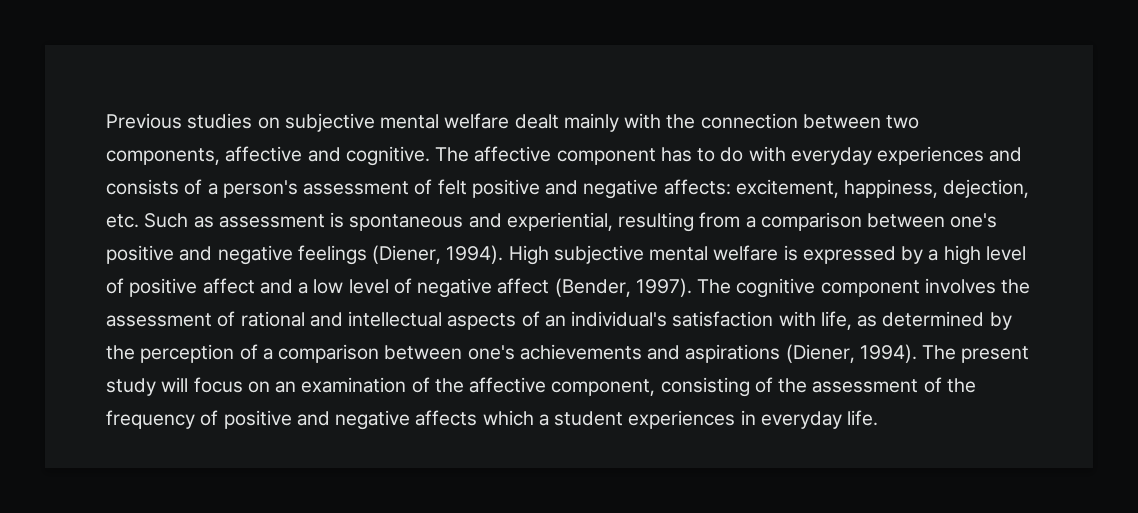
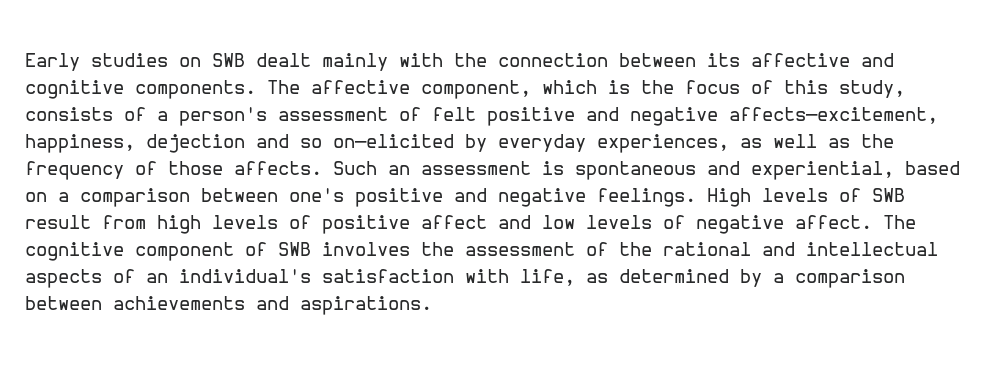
- Previous studies on subjective mental welfare dealt mainly with the connection between two components, affective and cognitive. The affective component has to do with everyday experiences and consists of a person's assessment of felt positive and negative affects: excitement, happiness, dejection, etc. Such as assessment is spontaneous and experiential, resulting from a comparison between one's positive and negative feelings (Diener, 1994). High subjective mental welfare is expressed by a high level of positive affect and a low level of negative affect (Bender, 1997).
+ Early studies on SWB dealt mainly with the connection between its affective and cognitive components. The affective component, which is the focus of this study, consists of a person's assessment of felt positive and negative affects—excitement, happiness, dejection and so on—elicited by everyday experiences, as well as the frequency of those affects. Such an assessment is spontaneous and experiential, based on a comparison between one's positive and negative feelings. High levels of SWB result from high levels of positive affect and low levels of negative affect.
- The cognitive component involves the assessment of rational and intellectual aspects of an individual's satisfaction with life, as determined by the perception of a comparison between one's achievements and aspirations (Diener, 1994). The present study will focus on an examination of the affective component, consisting of the assessment of the frequency of positive and negative affects which a student experiences in everyday life.
+ The cognitive component of SWB involves the assessment of the rational and intellectual aspects of an individual's satisfaction with life, as determined by a comparison between achievements and aspirations.

